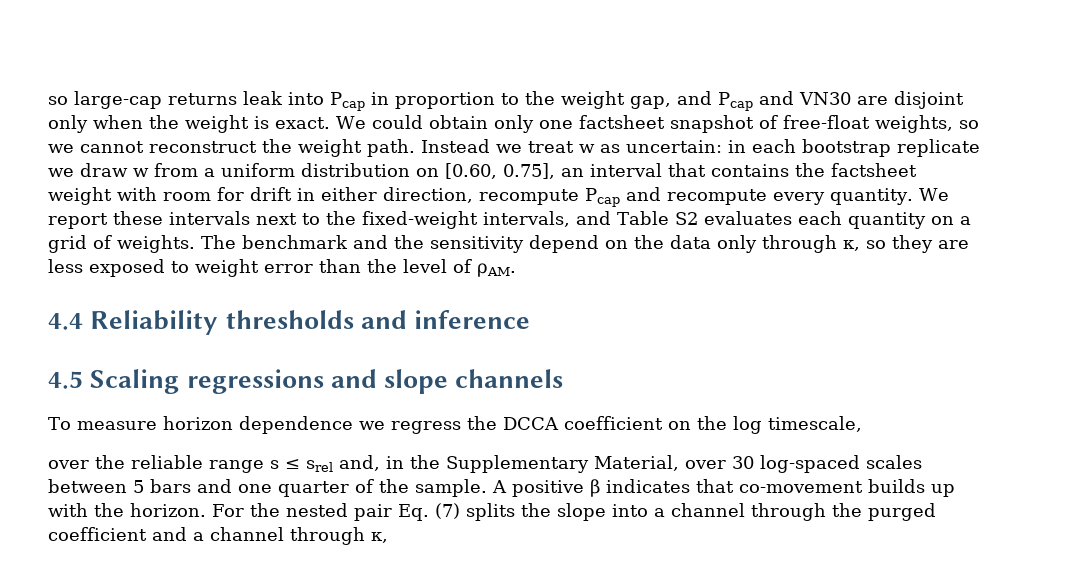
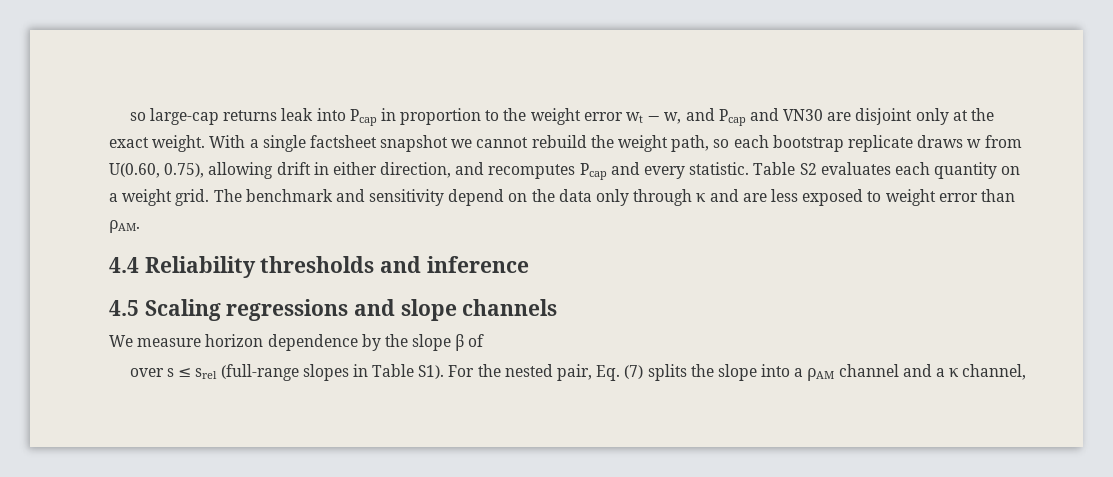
- so large-cap returns leak into Pcap in proportion to the weight gap, and Pcap and VN30 are disjoint only when the weight is exact. We could obtain only one factsheet snapshot of free-float weights, so we cannot reconstruct the weight path. Instead we treat w as uncertain: in each bootstrap replicate we draw w from a uniform distribution on [0.60, 0.75], an interval that contains the factsheet weight with room for drift in either direction, recompute Pcap and recompute every quantity. We report these intervals next to the fixed-weight intervals, and Table S2 evaluates each quantity on a grid of weights.
+ so large-cap returns leak into Pcap in proportion to the weight error wt − w, and Pcap and VN30 are disjoint only at the exact weight. With a single factsheet snapshot we cannot rebuild the weight path, so each bootstrap replicate draws w from U(0.60, 0.75), allowing drift in either direction, and recomputes Pcap and every statistic. Table S2 evaluates each quantity on a weight grid.
- The benchmark and the sensitivity depend on the data only through κ, so they are less exposed to weight error than the level of ρAM.
+ The benchmark and sensitivity depend on the data only through κ and are less exposed to weight error than ρAM.
- To measure horizon dependence we regress the DCCA coefficient on the log timescale,
- over the reliable range s ≤ srel and, in the Supplementary Material, over 30 log-spaced scales between 5 bars and one quarter of the sample. A positive β indicates that co-movement builds up with the horizon. For the nested pair Eq. (7) splits the slope into a channel through the purged coefficient and a channel through κ,
+ We measure horizon dependence by the slope β of
+ over s ≤ srel (full-range slopes in Table S1). For the nested pair, Eq. (7) splits the slope into a ρAM channel and a κ channel,

